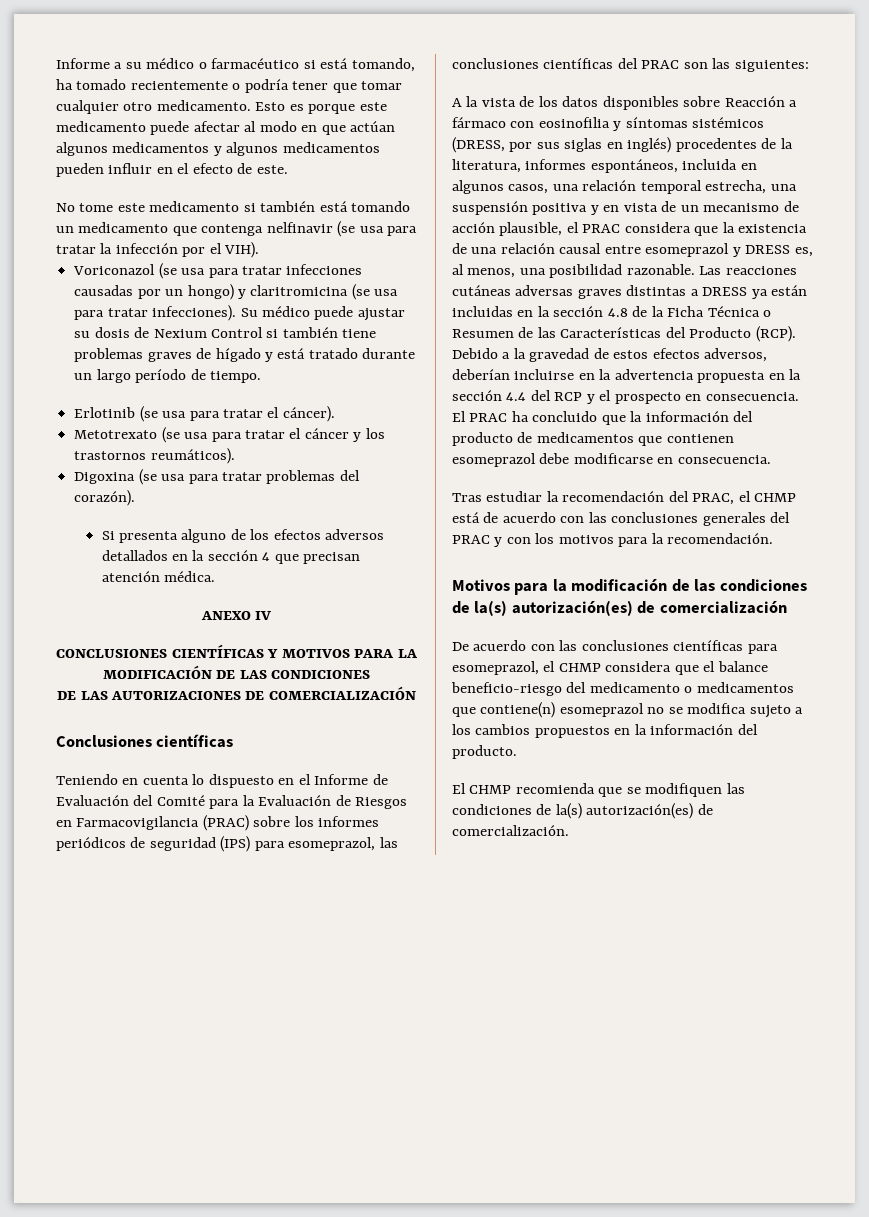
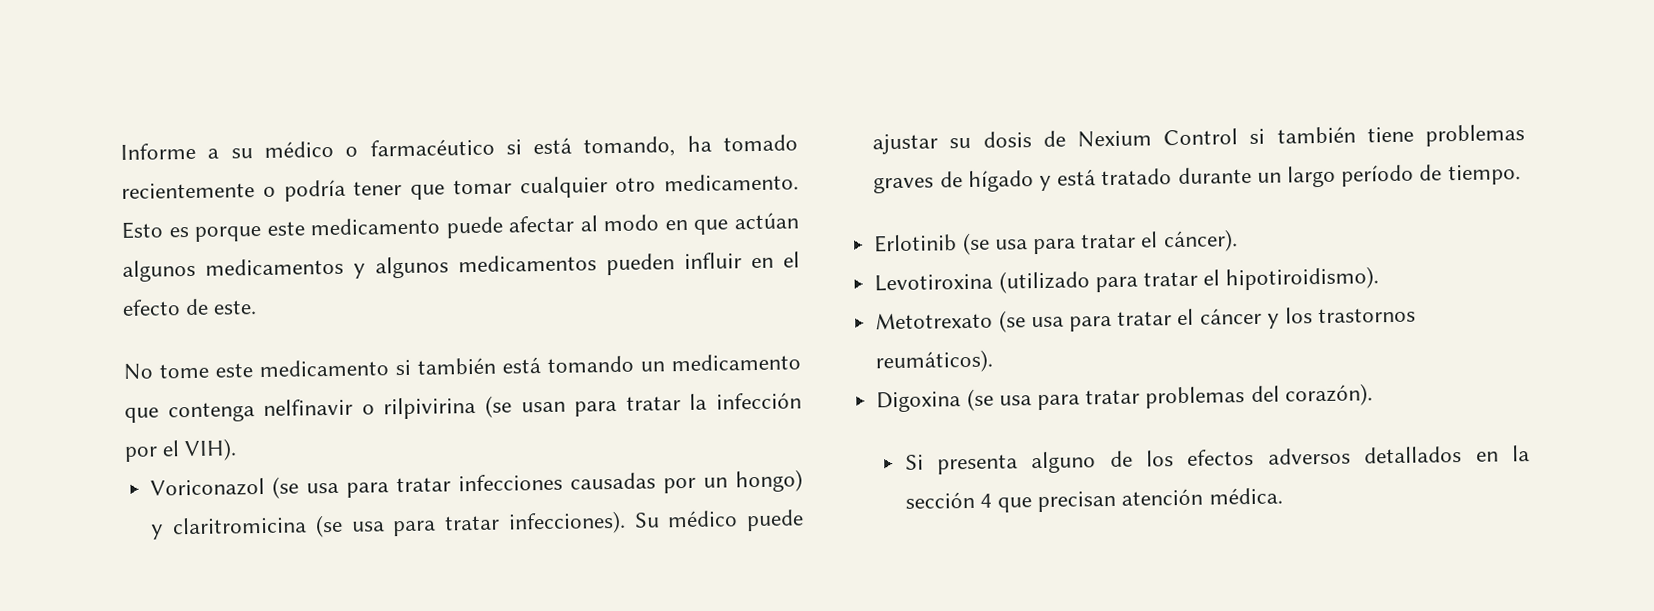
- No tome este medicamento si también está tomando un medicamento que contenga nelfinavir (se usa para tratar la infección por el VIH).
+ No tome este medicamento si también está tomando un medicamento que contenga nelfinavir o rilpivirina (se usan para tratar la infección por el VIH).
+ Levotiroxina (utilizado para tratar el hipotiroidismo).
- ANEXO IV
- CONCLUSIONES CIENTÍFICAS Y MOTIVOS PARA LA MODIFICACIÓN DE LAS CONDICIONES
- DE LAS AUTORIZACIONES DE COMERCIALIZACIÓN
- Conclusiones científicas
- Teniendo en cuenta lo dispuesto en el Informe de Evaluación del Comité para la Evaluación de Riesgos en Farmacovigilancia (PRAC) sobre los informes periódicos de seguridad (IPS) para esomeprazol, las conclusiones científicas del PRAC son las siguientes:
- A la vista de los datos disponibles sobre Reacción a fármaco con eosinofilia y síntomas sistémicos (DRESS, por sus siglas en inglés) procedentes de la literatura, informes espontáneos, incluida en algunos casos, una relación temporal estrecha, una suspensión positiva y en vista de un mecanismo de acción plausible, el PRAC considera que la existencia de una relación causal entre esomeprazol y DRESS es, al menos, una posibilidad razonable. Las reacciones cutáneas adversas graves distintas a DRESS ya están incluidas en la sección 4.8 de la Ficha Técnica o Resumen de las Características del Producto (RCP). Debido a la gravedad de estos efectos adversos, deberían incluirse en la advertencia propuesta en la sección 4.4 del RCP y el prospecto en consecuencia. El PRAC ha concluido que la información del producto de medicamentos que contienen esomeprazol debe modificarse en consecuencia.
- Tras estudiar la recomendación del PRAC, el CHMP está de acuerdo con las conclusiones generales del PRAC y con los motivos para la recomendación.
- Motivos para la modificación de las condiciones de la(s) autorización(es) de comercialización
- De acuerdo con las conclusiones científicas para esomeprazol, el CHMP considera que el balance beneficio-riesgo del medicamento o medicamentos que contiene(n) esomeprazol no se modifica sujeto a los cambios propuestos en la información del producto.
- El CHMP recomienda que se modifiquen las condiciones de la(s) autorización(es) de comercialización.

